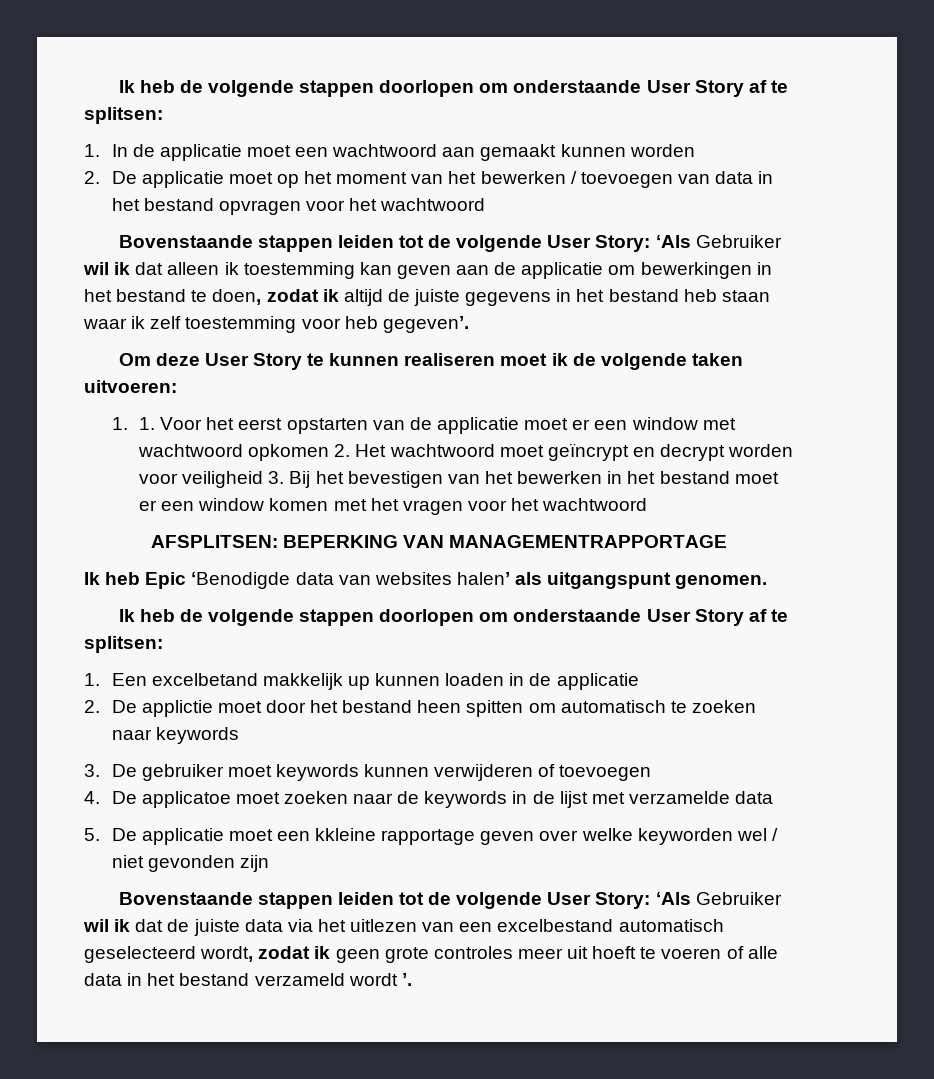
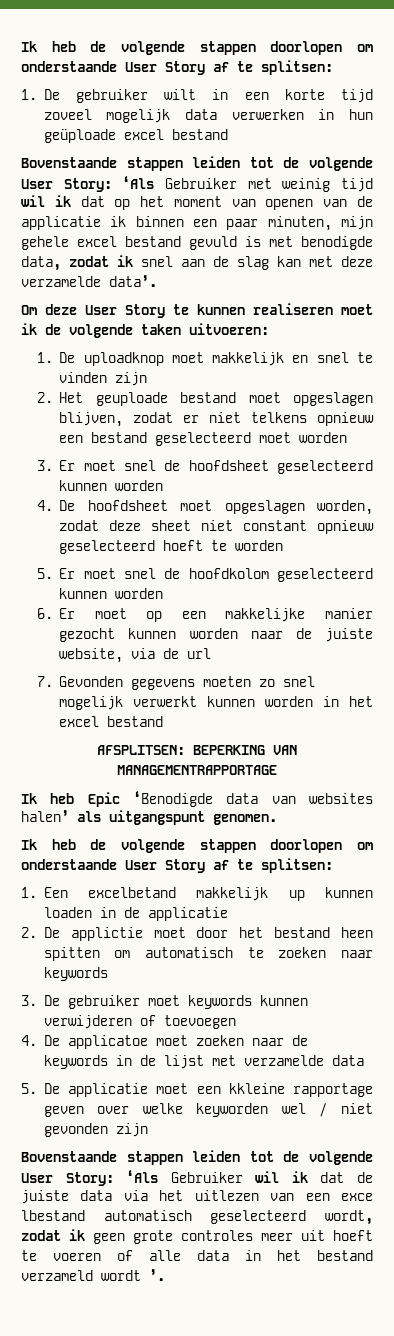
- 1. In de applicatie moet een wachtwoord aan gemaakt kunnen worden
- 2. De applicatie moet op het moment van het bewerken / toevoegen van data in het bestand opvragen voor het wachtwoord
+ 1. De gebruiker wilt in een korte tijd zoveel mogelijk data verwerken in hun geüploade excel bestand
- Bovenstaande stappen leiden tot de volgende User Story: ‘Als Gebruiker wil ik dat alleen ik toestemming kan geven aan de applicatie om bewerkingen in het bestand te doen, zodat ik altijd de juiste gegevens in het bestand heb staan waar ik zelf toestemming voor heb gegeven’.
+ Bovenstaande stappen leiden tot de volgende User Story: ‘Als Gebruiker met weinig tijd wil ik dat op het moment van openen van de applicatie ik binnen een paar minuten, mijn gehele excel bestand gevuld is met benodigde data, zodat ik snel aan de slag kan met deze verzamelde data’.
- 1. 1. Voor het eerst opstarten van de applicatie moet er een window met wachtwoord opkomen 2. Het wachtwoord moet geïncrypt en decrypt worden voor veiligheid 3. Bij het bevestigen van het bewerken in het bestand moet er een window komen met het vragen voor het wachtwoord
+ 1. De uploadknop moet makkelijk en snel te vinden zijn
+ 2. Het geuploade bestand moet opgeslagen blijven, zodat er niet telkens opnieuw een bestand geselecteerd moet worden
+ 3. Er moet snel de hoofdsheet geselecteerd kunnen worden
+ 4. De hoofdsheet moet opgeslagen worden, zodat deze sheet niet constant opnieuw geselecteerd hoeft te worden
+ 5. Er moet snel de hoofdkolom geselecteerd kunnen worden
+ 6. Er moet op een makkelijke manier gezocht kunnen worden naar de juiste website, via de url
+ 7. Gevonden gegevens moeten zo snel mogelijk verwerkt kunnen worden in het excel bestand
- Bovenstaande stappen leiden tot de volgende User Story: ‘Als Gebruiker wil ik dat de juiste data via het uitlezen van een excelbestand automatisch geselecteerd wordt, zodat ik geen grote controles meer uit hoeft te voeren of alle data in het bestand verzameld wordt ’.
+ Bovenstaande stappen leiden tot de volgende User Story: ‘Als Gebruiker wil ik dat de juiste data via het uitlezen van een exce lbestand automatisch geselecteerd wordt, zodat ik geen grote controles meer uit hoeft te voeren of alle data in het bestand verzameld wordt ’.

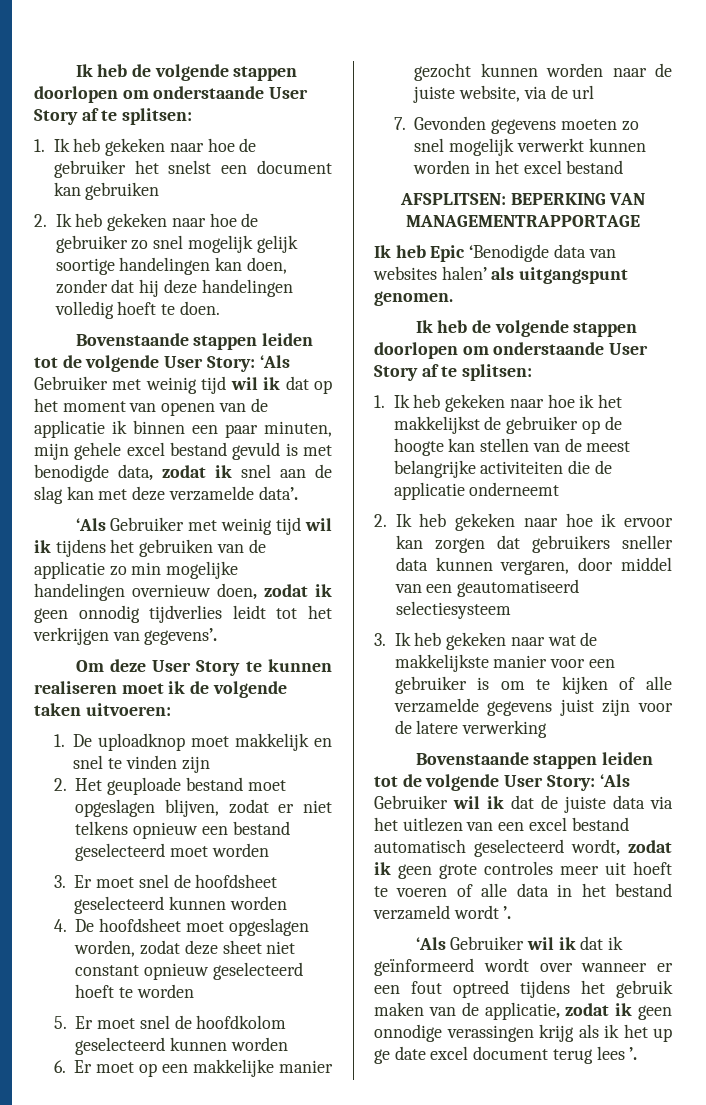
- 1. De gebruiker wilt in een korte tijd zoveel mogelijk data verwerken in hun geüploade excel bestand
+ 1. Ik heb gekeken naar hoe de gebruiker het snelst een document kan gebruiken
+ 2. Ik heb gekeken naar hoe de gebruiker zo snel mogelijk gelijk soortige handelingen kan doen, zonder dat hij deze handelingen volledig hoeft te doen.
+ ‘Als Gebruiker met weinig tijd wil ik tijdens het gebruiken van de applicatie zo min mogelijke handelingen overnieuw doen, zodat ik geen onnodig tijdverlies leidt tot het verkrijgen van gegevens’.
- 1. Een excelbetand makkelijk up kunnen loaden in de applicatie
- 2. De applictie moet door het bestand heen spitten om automatisch te zoeken naar keywords
- 3. De gebruiker moet keywords kunnen verwijderen of toevoegen
- 4. De applicatoe moet zoeken naar de keywords in de lijst met verzamelde data
- 5. De applicatie moet een kkleine rapportage geven over welke keyworden wel / niet gevonden zijn
+ 1. Ik heb gekeken naar hoe ik het makkelijkst de gebruiker op de hoogte kan stellen van de meest belangrijke activiteiten die de applicatie onderneemt
+ 2. Ik heb gekeken naar hoe ik ervoor kan zorgen dat gebruikers sneller data kunnen vergaren, door middel van een geautomatiseerd selectiesysteem
+ 3. Ik heb gekeken naar wat de makkelijkste manier voor een gebruiker is om te kijken of alle verzamelde gegevens juist zijn voor de latere verwerking
- Bovenstaande stappen leiden tot de volgende User Story: ‘Als Gebruiker wil ik dat de juiste data via het uitlezen van een exce lbestand automatisch geselecteerd wordt, zodat ik geen grote controles meer uit hoeft te voeren of alle data in het bestand verzameld wordt ’.
+ Bovenstaande stappen leiden tot de volgende User Story: ‘Als Gebruiker wil ik dat de juiste data via het uitlezen van een excel bestand automatisch geselecteerd wordt, zodat ik geen grote controles meer uit hoeft te voeren of alle data in het bestand verzameld wordt ’.
+ ‘Als Gebruiker wil ik dat ik geïnformeerd wordt over wanneer er een fout optreed tijdens het gebruik maken van de applicatie, zodat ik geen onnodige verassingen krijg als ik het up ge date excel document terug lees ’.

